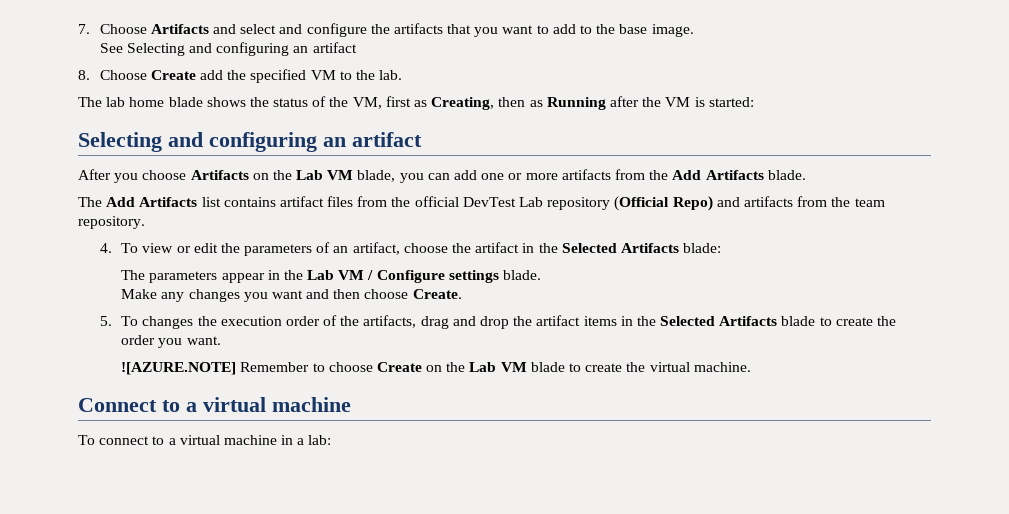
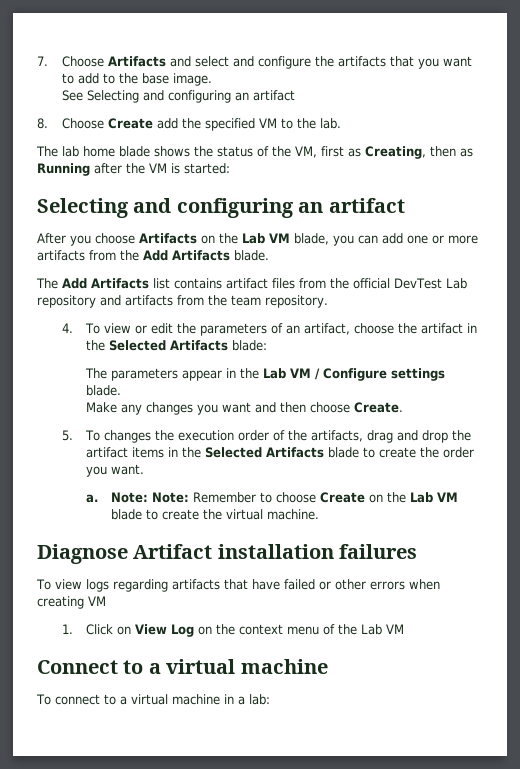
- The Add Artifacts list contains artifact files from the official DevTest Lab repository (Official Repo) and artifacts from the team repository.
+ The Add Artifacts list contains artifact files from the official DevTest Lab repository and artifacts from the team repository.
- ![AZURE.NOTE] Remember to choose Create on the Lab VM blade to create the virtual machine.
+ a. Note: Note: Remember to choose Create on the Lab VM blade to create the virtual machine.
+ Diagnose Artifact installation failures
+ To view logs regarding artifacts that have failed or other errors when creating VM
+ 1. Click on View Log on the context menu of the Lab VM

